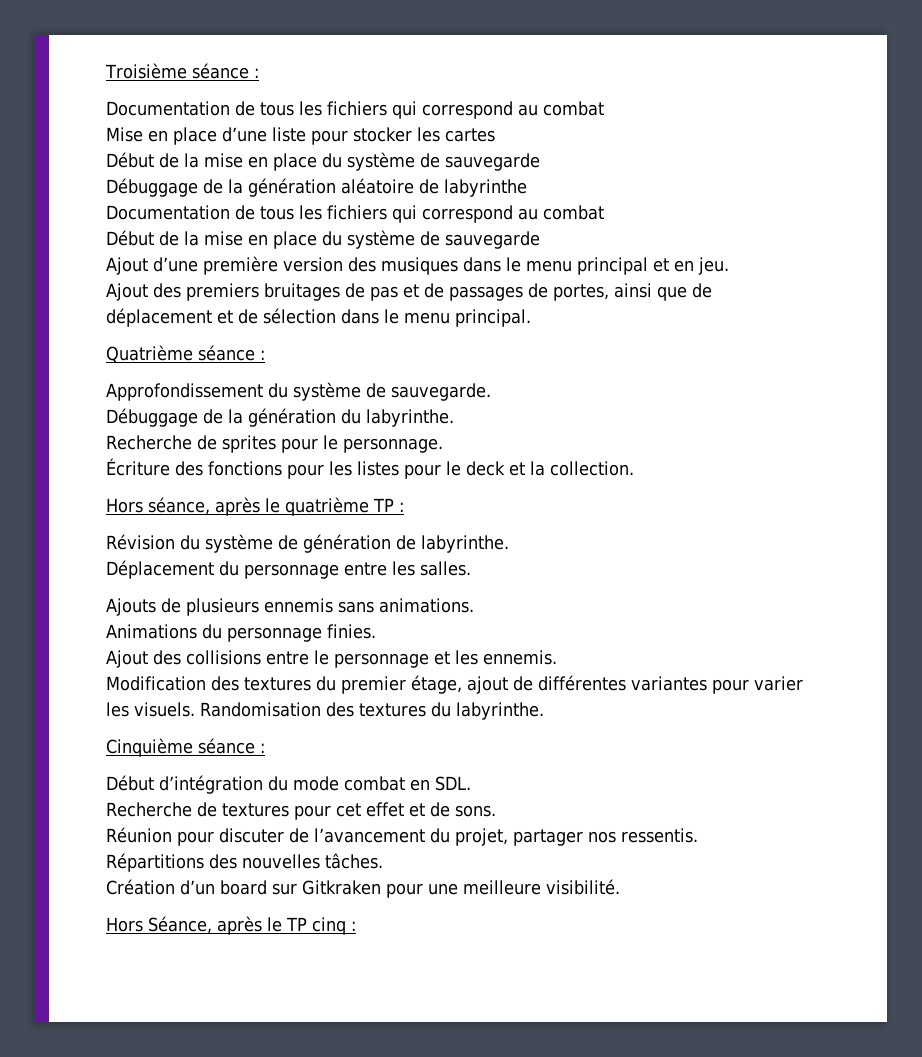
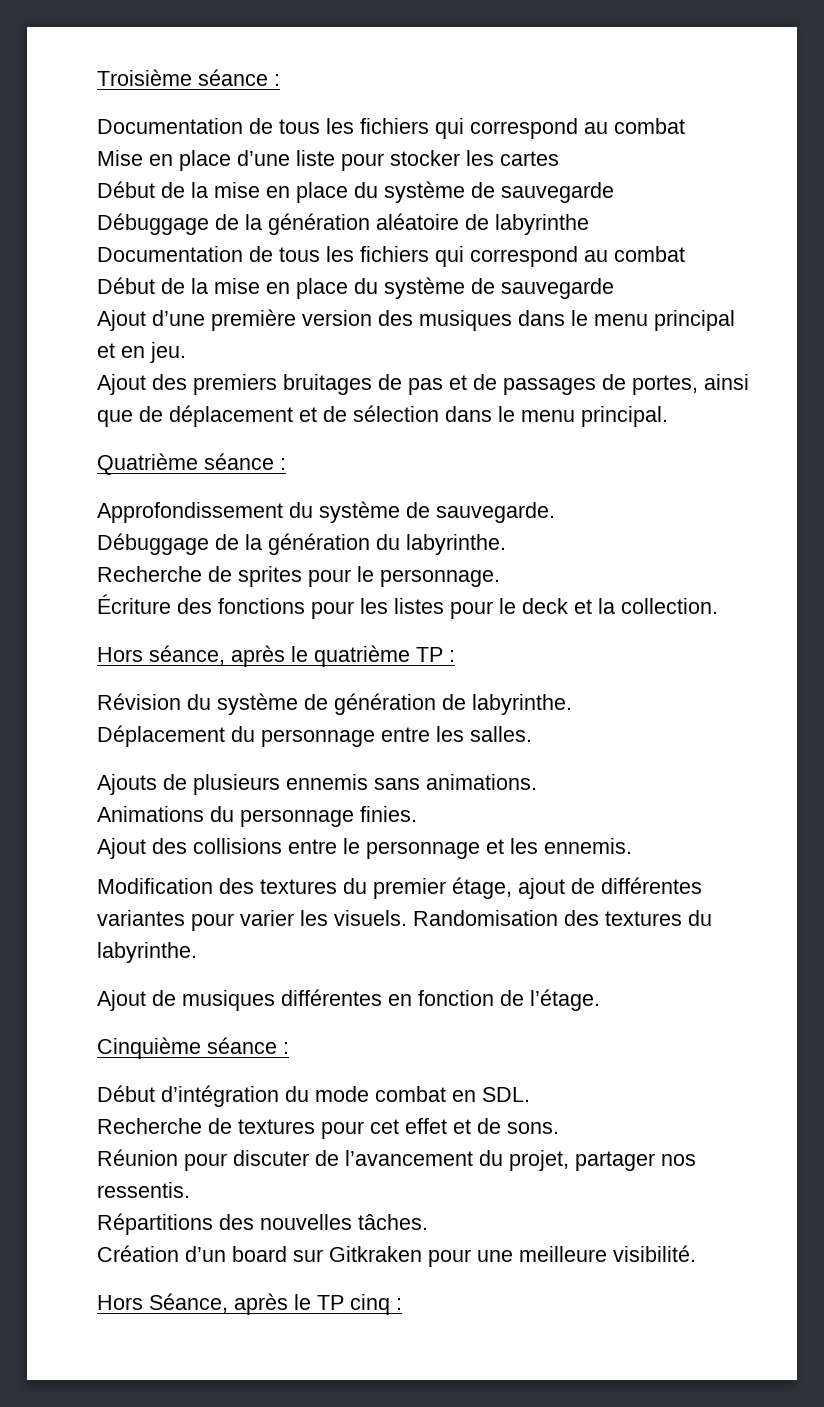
+ Ajout de musiques différentes en fonction de l’étage.

